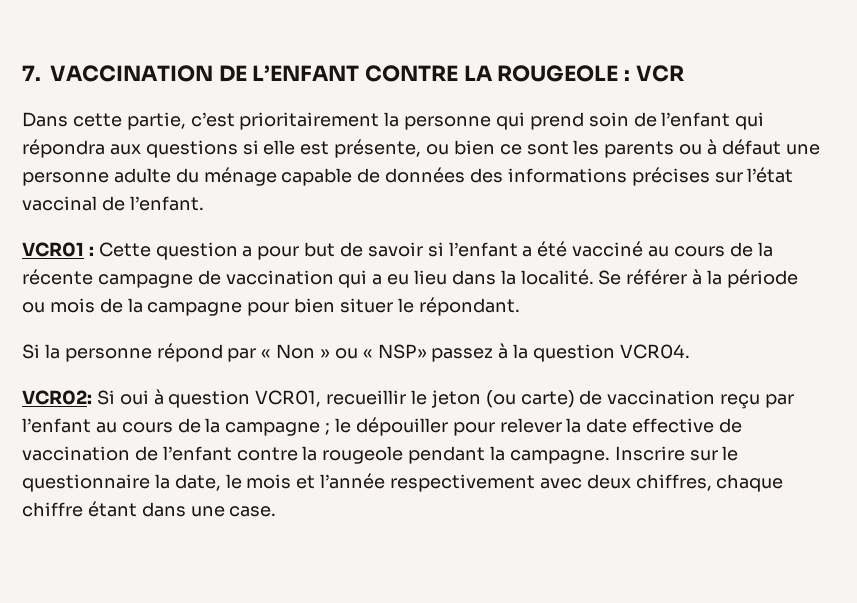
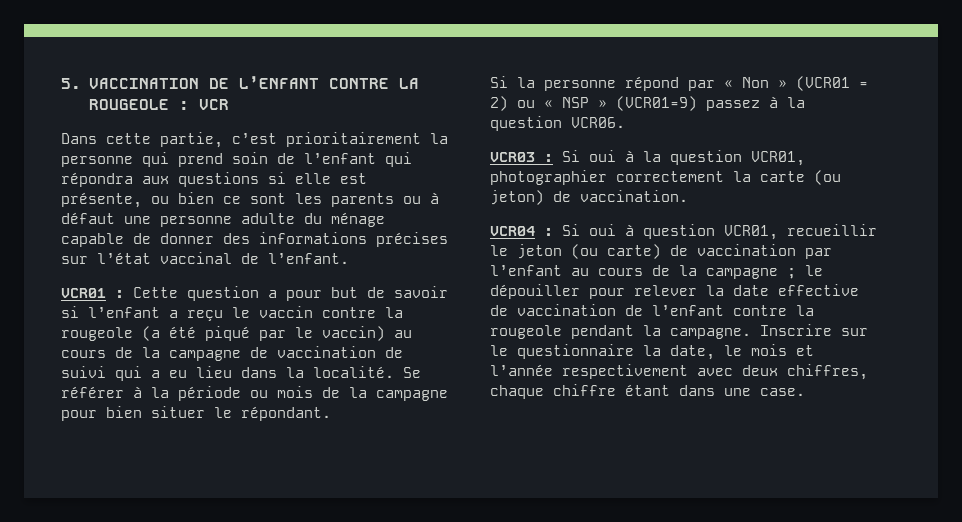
- 7. VACCINATION DE L’ENFANT CONTRE LA ROUGEOLE : VCR
+ 5. VACCINATION DE L’ENFANT CONTRE LA ROUGEOLE : VCR
- Dans cette partie, c’est prioritairement la personne qui prend soin de l’enfant qui répondra aux questions si elle est présente, ou bien ce sont les parents ou à défaut une personne adulte du ménage capable de données des informations précises sur l’état vaccinal de l’enfant.
+ Dans cette partie, c’est prioritairement la personne qui prend soin de l’enfant qui répondra aux questions si elle est présente, ou bien ce sont les parents ou à défaut une personne adulte du ménage capable de donner des informations précises sur l’état vaccinal de l’enfant.
- VCR01 : Cette question a pour but de savoir si l’enfant a été vacciné au cours de la récente campagne de vaccination qui a eu lieu dans la localité.
+ VCR01 : Cette question a pour but de savoir si l’enfant a reçu le vaccin contre la rougeole (a été piqué par le vaccin) au cours de la campagne de vaccination de suivi qui a eu lieu dans la localité.
- Si la personne répond par « Non » ou « NSP» passez à la question VCR04.
- VCR02: Si oui à question VCR01, recueillir le jeton (ou carte) de vaccination reçu par l’enfant au cours de la campagne ; le dépouiller pour relever la date effective de vaccination de l’enfant contre la rougeole pendant la campagne.
+ Si la personne répond par « Non » (VCR01 = 2) ou « NSP » (VCR01=9) passez à la question VCR06.
+ VCR03 : Si oui à la question VCR01, photographier correctement la carte (ou jeton) de vaccination.
+ VCR04 : Si oui à question VCR01, recueillir le jeton (ou carte) de vaccination par l’enfant au cours de la campagne ; le dépouiller pour relever la date effective de vaccination de l’enfant contre la rougeole pendant la campagne.

